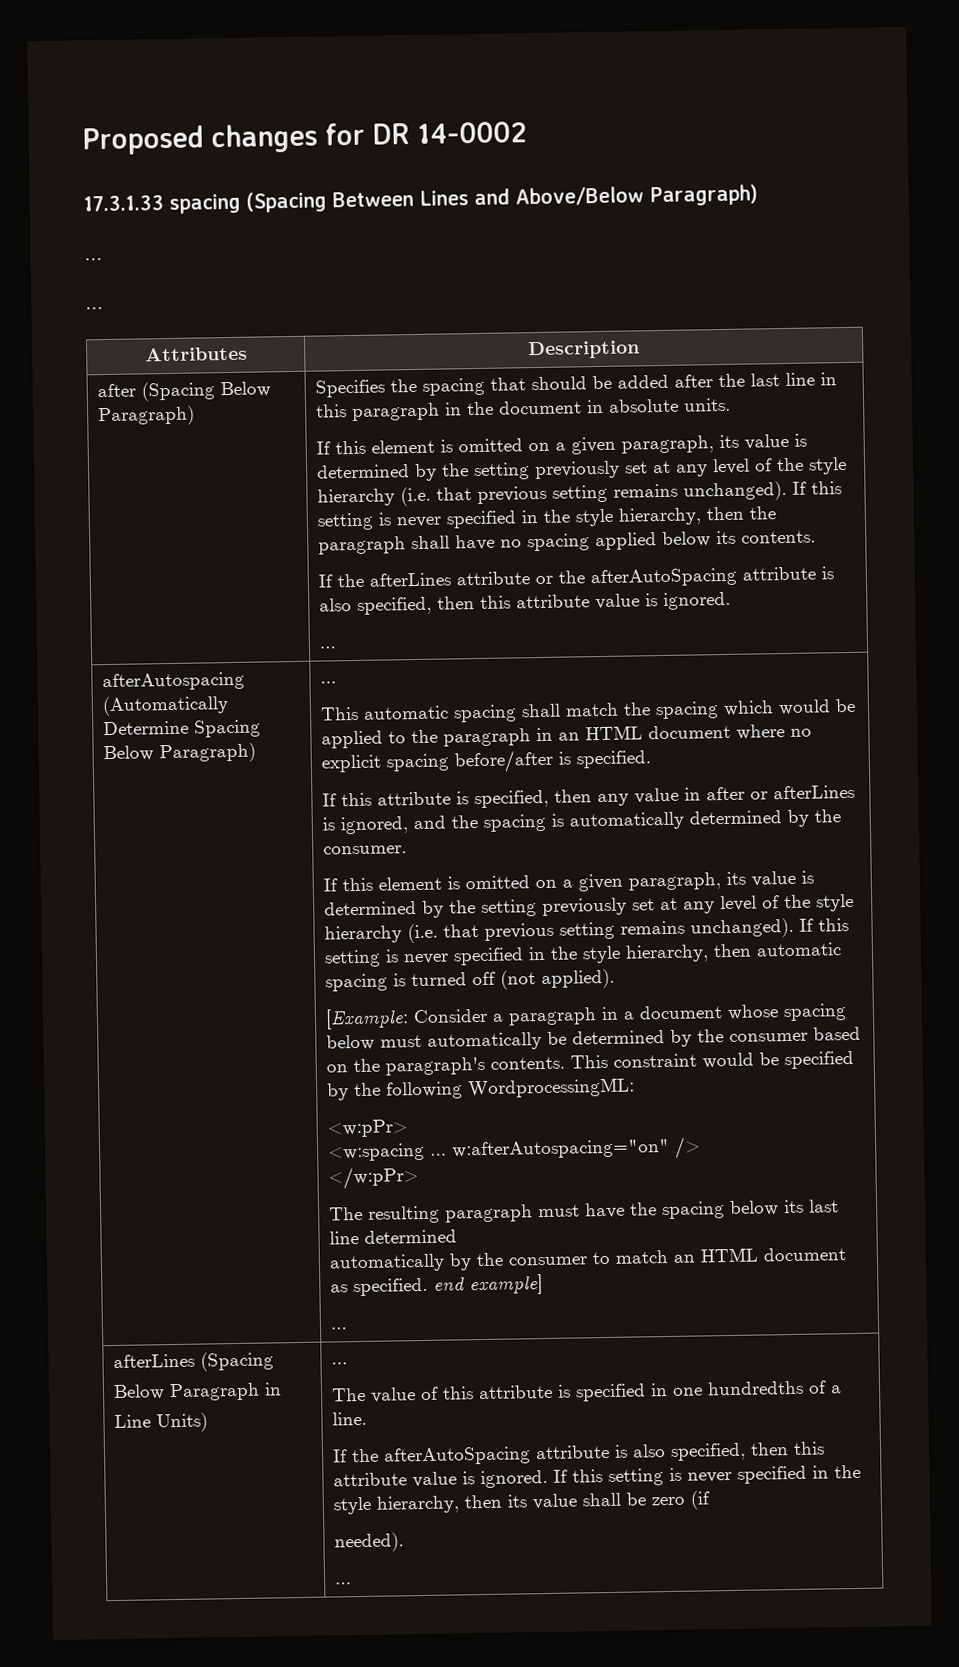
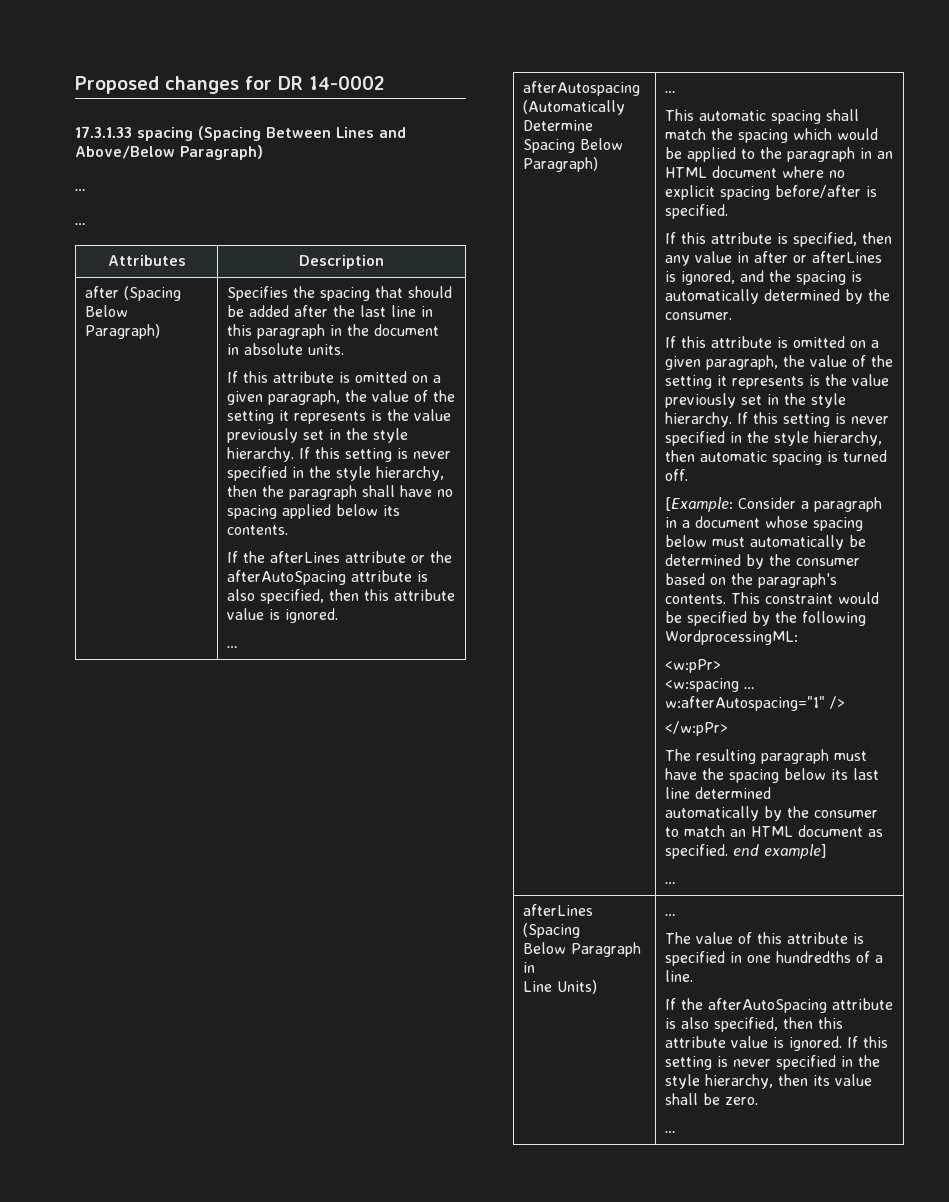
  Specifies the spacing that should be added after the last line in this paragraph in the document in absolute units.
- If this element is omitted on a given paragraph, its value is determined by the setting previously set at any level of the style hierarchy (i.e. that previous setting remains unchanged).
+ If this attribute is omitted on a given paragraph, the value of the setting it represents is the value previously set in the style hierarchy.
  If this attribute is specified, then any value in after or afterLines is ignored, and the spacing is automatically determined by the consumer.
- If this element is omitted on a given paragraph, its value is determined by the setting previously set at any level of the style hierarchy (i.e. that previous setting remains unchanged).
+ If this attribute is omitted on a given paragraph, the value of the setting it represents is the value previously set in the style hierarchy.
- If this setting is never specified in the style hierarchy, then automatic spacing is turned off (not applied).
+ If this setting is never specified in the style hierarchy, then automatic spacing is turned off.
- <w:spacing … w:afterAutospacing="on" />
+ <w:spacing … w:afterAutospacing="1" />
- If this setting is never specified in the style hierarchy, then its value shall be zero (if
- needed).
+ If this setting is never specified in the style hierarchy, then its value shall be zero.

